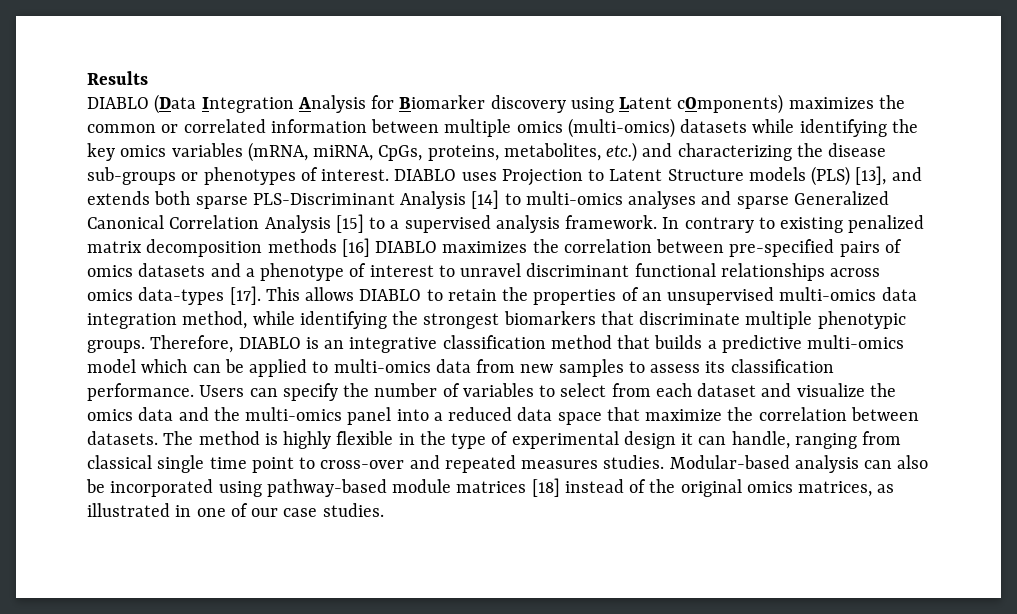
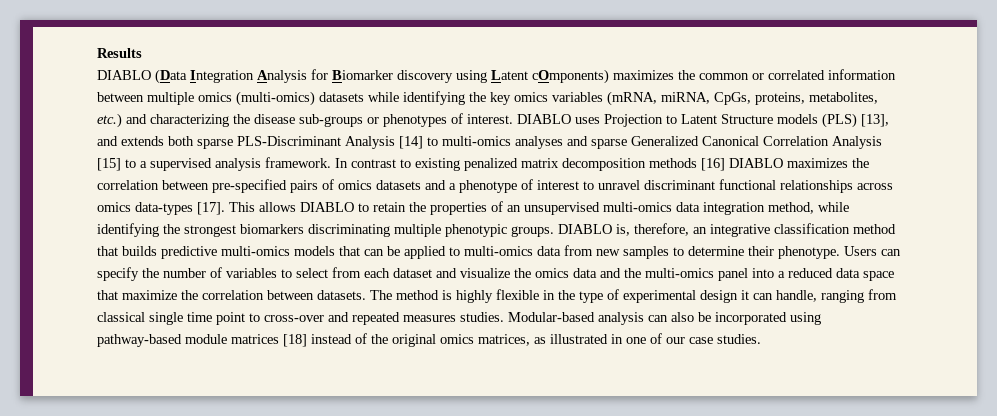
- In contrary to existing penalized matrix decomposition methods [16] DIABLO maximizes the correlation between pre-specified pairs of omics datasets and a phenotype of interest to unravel discriminant functional relationships across omics data-types [17].
+ In contrast to existing penalized matrix decomposition methods [16] DIABLO maximizes the correlation between pre-specified pairs of omics datasets and a phenotype of interest to unravel discriminant functional relationships across omics data-types [17].
- This allows DIABLO to retain the properties of an unsupervised multi-omics data integration method, while identifying the strongest biomarkers that discriminate multiple phenotypic groups.
+ This allows DIABLO to retain the properties of an unsupervised multi-omics data integration method, while identifying the strongest biomarkers discriminating multiple phenotypic groups.
- Therefore, DIABLO is an integrative classification method that builds a predictive multi-omics model which can be applied to multi-omics data from new samples to assess its classification performance.
+ DIABLO is, therefore, an integrative classification method that builds predictive multi-omics models that can be applied to multi-omics data from new samples to determine their phenotype.

